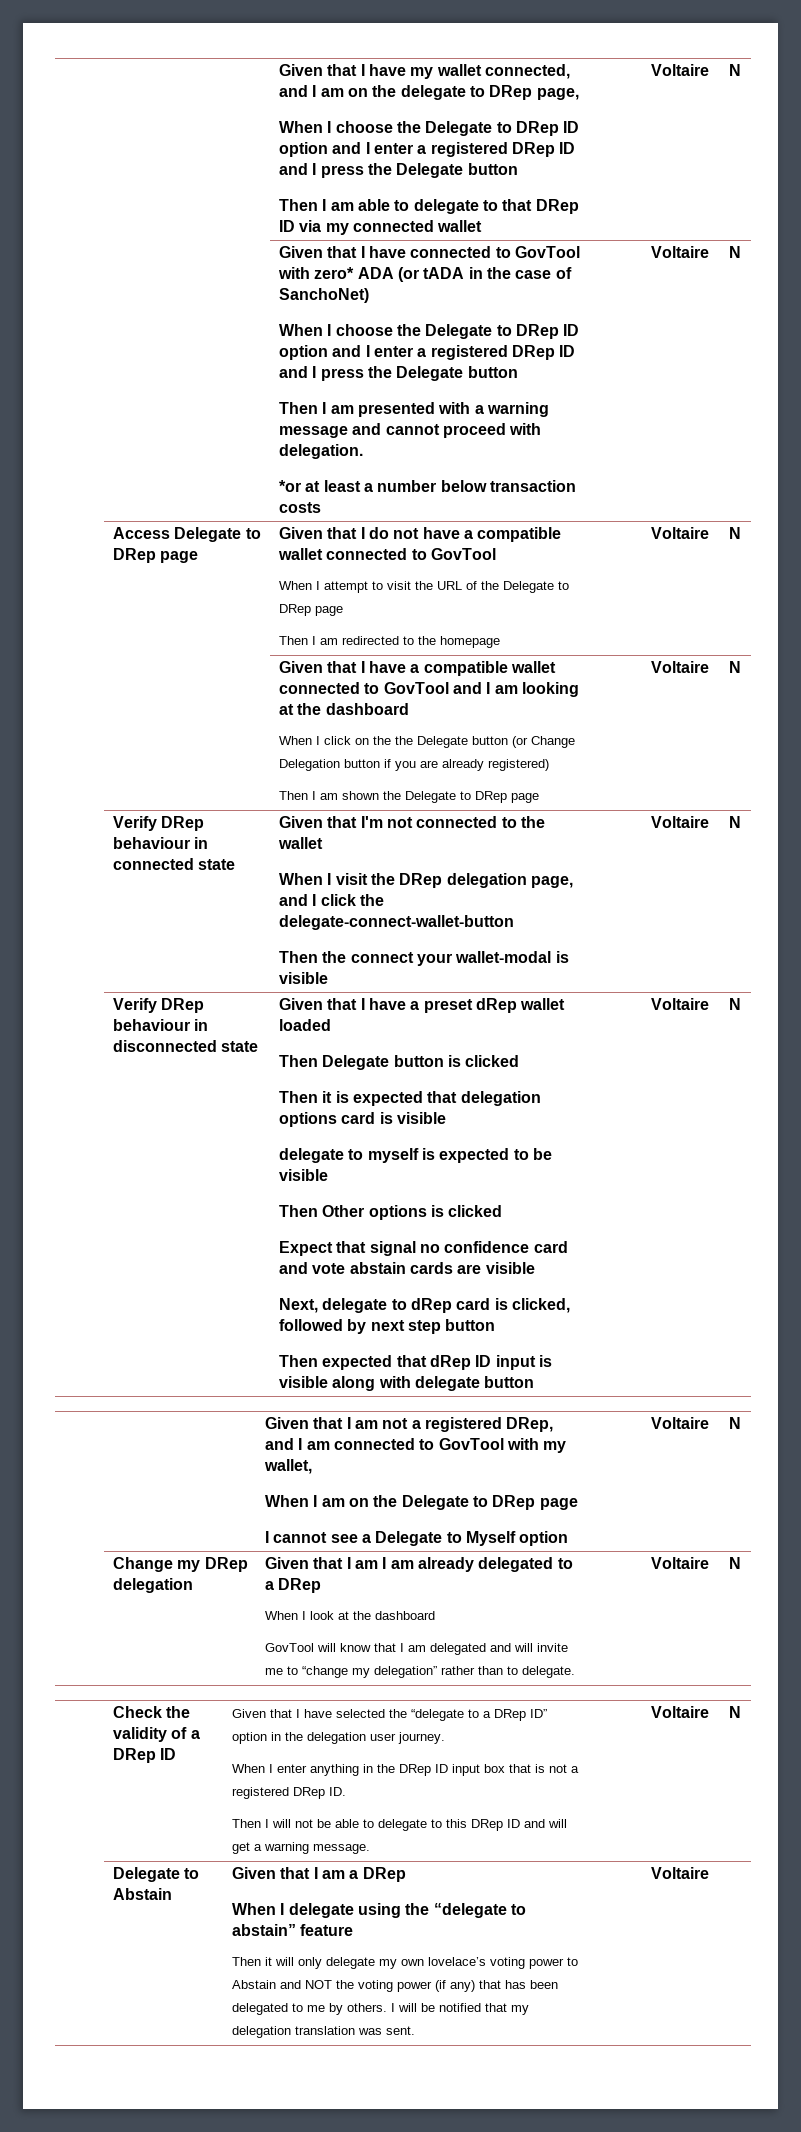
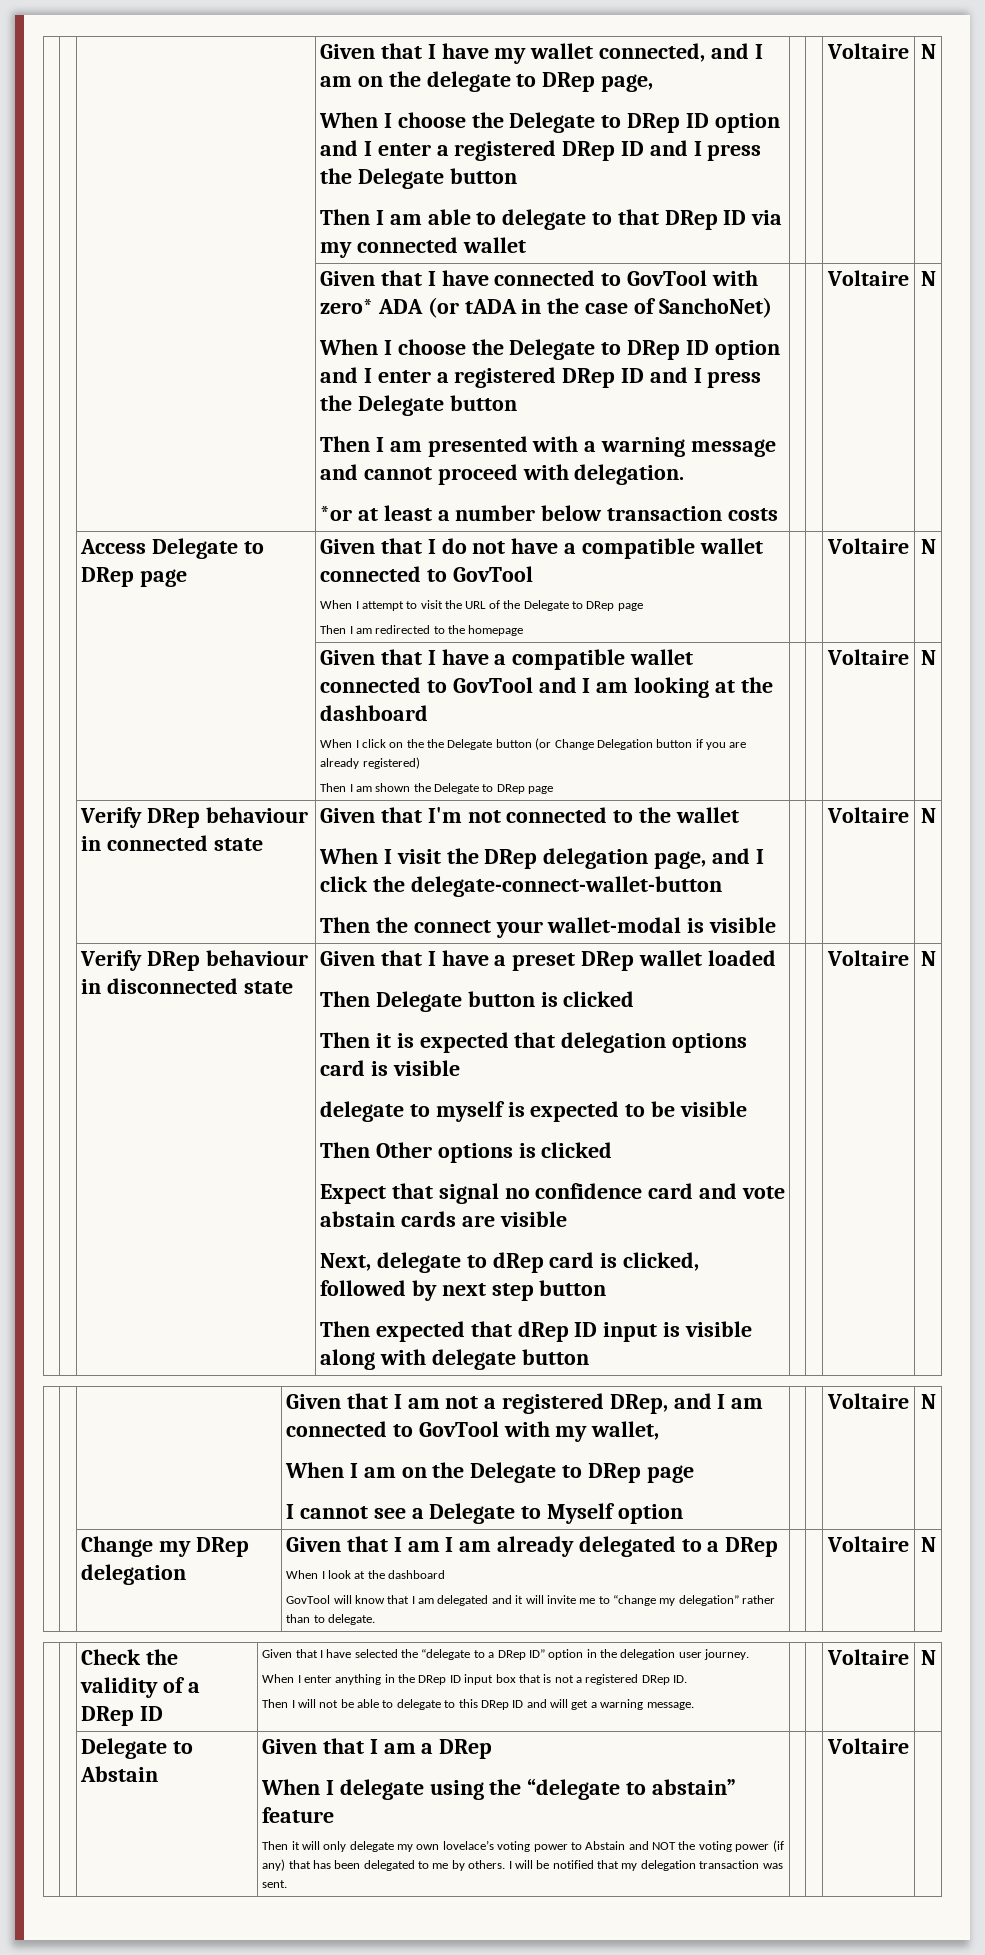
- Given that I have a preset dRep wallet loaded
+ Given that I have a preset DRep wallet loaded
- GovTool will know that I am delegated and will invite me to “change my delegation” rather than to delegate.
+ GovTool will know that I am delegated and it will invite me to “change my delegation” rather than to delegate.
- I will be notified that my delegation translation was sent.
+ I will be notified that my delegation transaction was sent.

